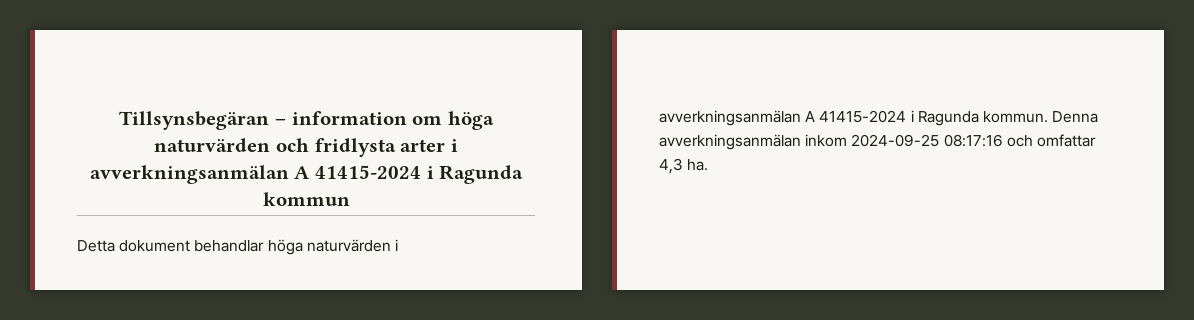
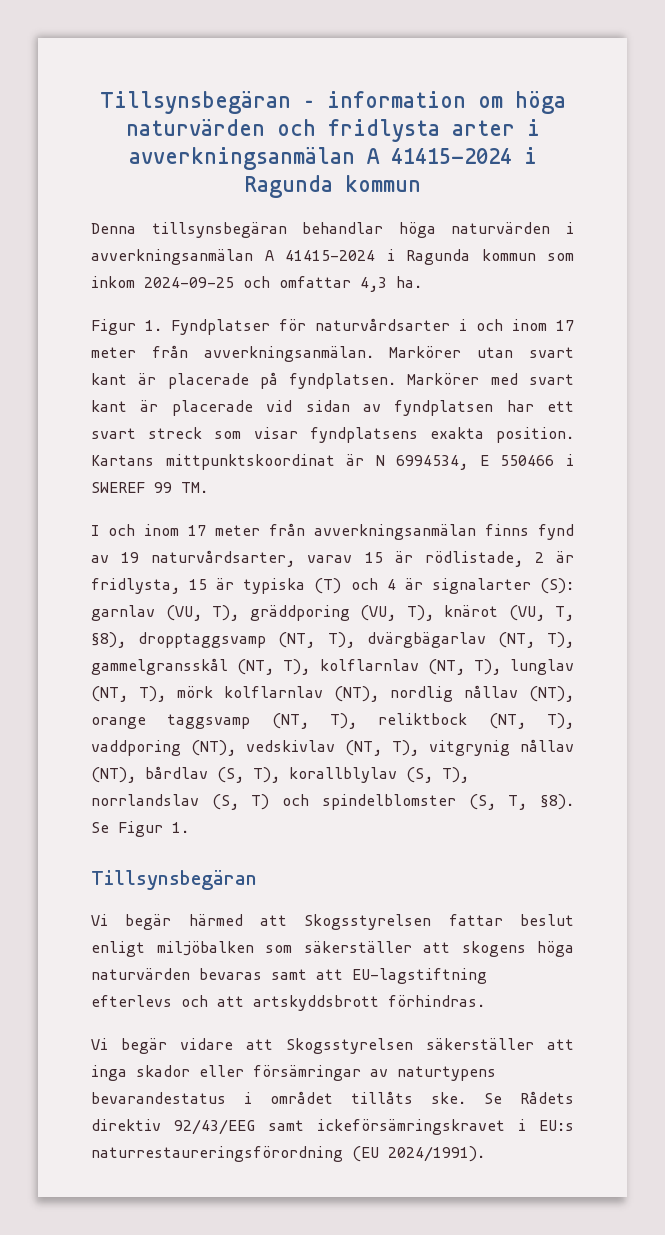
- Detta dokument behandlar höga naturvärden i avverkningsanmälan A 41415-2024 i Ragunda kommun. Denna avverkningsanmälan inkom 2024-09-25 08:17:16 och omfattar 4,3 ha.
+ Denna tillsynsbegäran behandlar höga naturvärden i avverkningsanmälan A 41415-2024 i Ragunda kommun som inkom 2024-09-25 och omfattar 4,3 ha.
+ Figur 1. Fyndplatser för naturvårdsarter i och inom 17 meter från avverkningsanmälan. Markörer utan svart kant är placerade på fyndplatsen. Markörer med svart kant är placerade vid sidan av fyndplatsen har ett svart streck som visar fyndplatsens exakta position. Kartans mittpunktskoordinat är N 6994534, E 550466 i SWEREF 99 TM.
+ I och inom 17 meter från avverkningsanmälan finns fynd av 19 naturvårdsarter, varav 15 är rödlistade, 2 är fridlysta, 15 är typiska (T) och 4 är signalarter (S): garnlav (VU, T), gräddporing (VU, T), knärot (VU, T, §8), dropptaggsvamp (NT, T), dvärgbägarlav (NT, T), gammelgransskål (NT, T), kolflarnlav (NT, T), lunglav (NT, T), mörk kolflarnlav (NT), nordlig nållav (NT), orange taggsvamp (NT, T), reliktbock (NT, T), vaddporing (NT), vedskivlav (NT, T), vitgrynig nållav (NT), bårdlav (S, T), korallblylav (S, T), norrlandslav (S, T) och spindelblomster (S, T, §8). Se Figur 1.
+ Tillsynsbegäran
+ Vi begär härmed att Skogsstyrelsen fattar beslut enligt miljöbalken som säkerställer att skogens höga naturvärden bevaras samt att EU-lagstiftning efterlevs och att artskyddsbrott förhindras.
+ Vi begär vidare att Skogsstyrelsen säkerställer att inga skador eller försämringar av naturtypens bevarandestatus i området tillåts ske. Se Rådets direktiv 92/43/EEG samt ickeförsämringskravet i EU:s naturrestaureringsförordning (EU 2024/1991).

